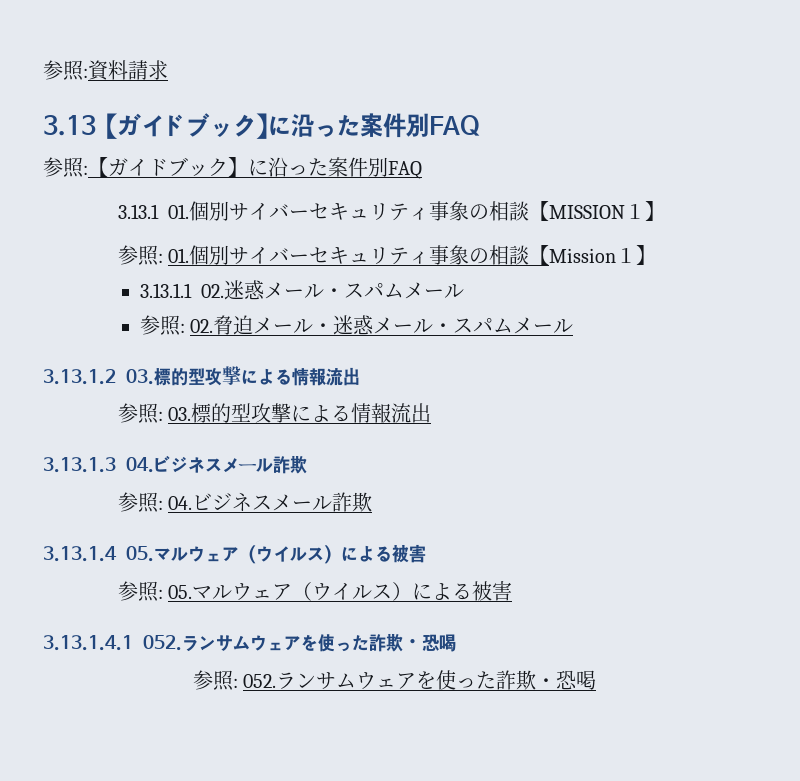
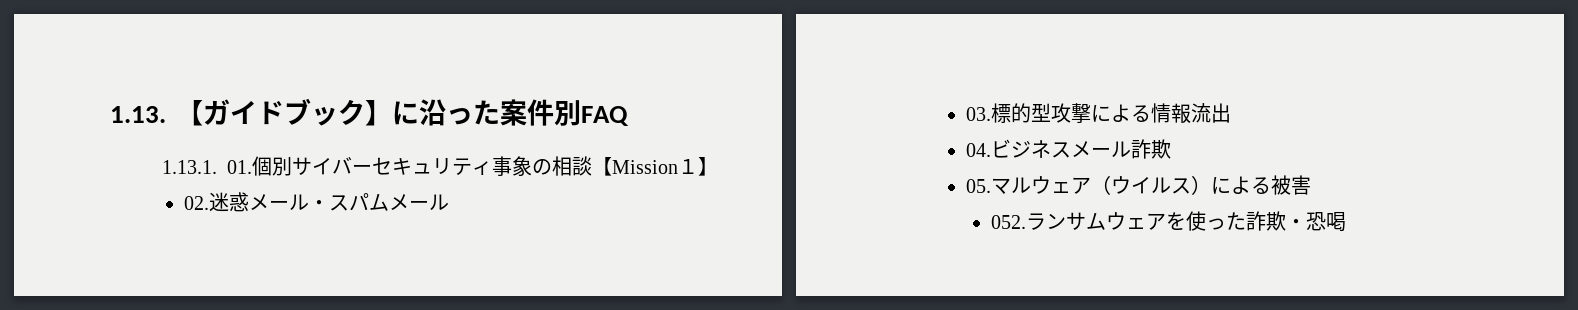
- 参照:資料請求
- 3.13【ガイドブック】に沿った案件別FAQ
- 参照:【ガイドブック】に沿った案件別FAQ
- 3.13.1 01.個別サイバーセキュリティ事象の相談【MISSION１】
- 参照: 01.個別サイバーセキュリティ事象の相談【Mission１】
+ 1.13.【ガイドブック】に沿った案件別FAQ
+ 1.13.1. 01.個別サイバーセキュリティ事象の相談【Mission１】
- 3.13.1.1 02.迷惑メール・スパムメール
+ 02.迷惑メール・スパムメール
- 参照: 02.脅迫メール・迷惑メール・スパムメール
- 3.13.1.2 03.標的型攻撃による情報流出
- 参照: 03.標的型攻撃による情報流出
- 3.13.1.3 04.ビジネスメール詐欺
- 参照: 04.ビジネスメール詐欺
- 3.13.1.4 05.マルウェア（ウイルス）による被害
- 参照: 05.マルウェア（ウイルス）による被害
- 3.13.1.4.1 052.ランサムウェアを使った詐欺・恐喝
- 参照: 052.ランサムウェアを使った詐欺・恐喝
+ 03.標的型攻撃による情報流出
+ 04.ビジネスメール詐欺
+ 05.マルウェア（ウイルス）による被害
+ 052.ランサムウェアを使った詐欺・恐喝

